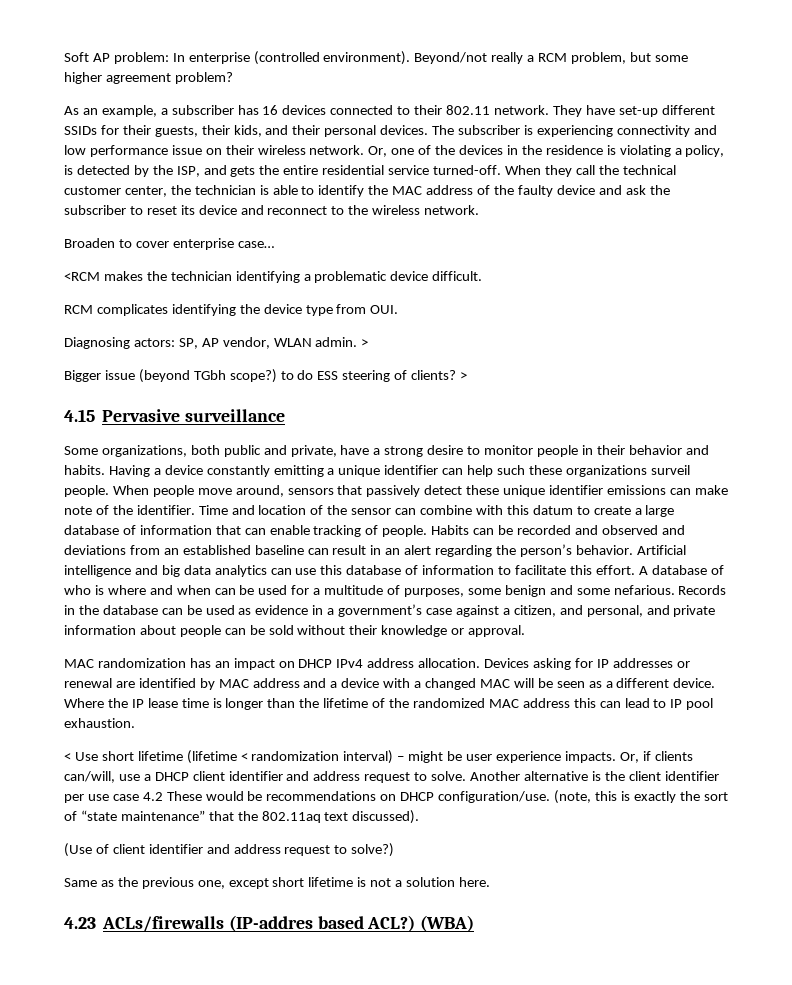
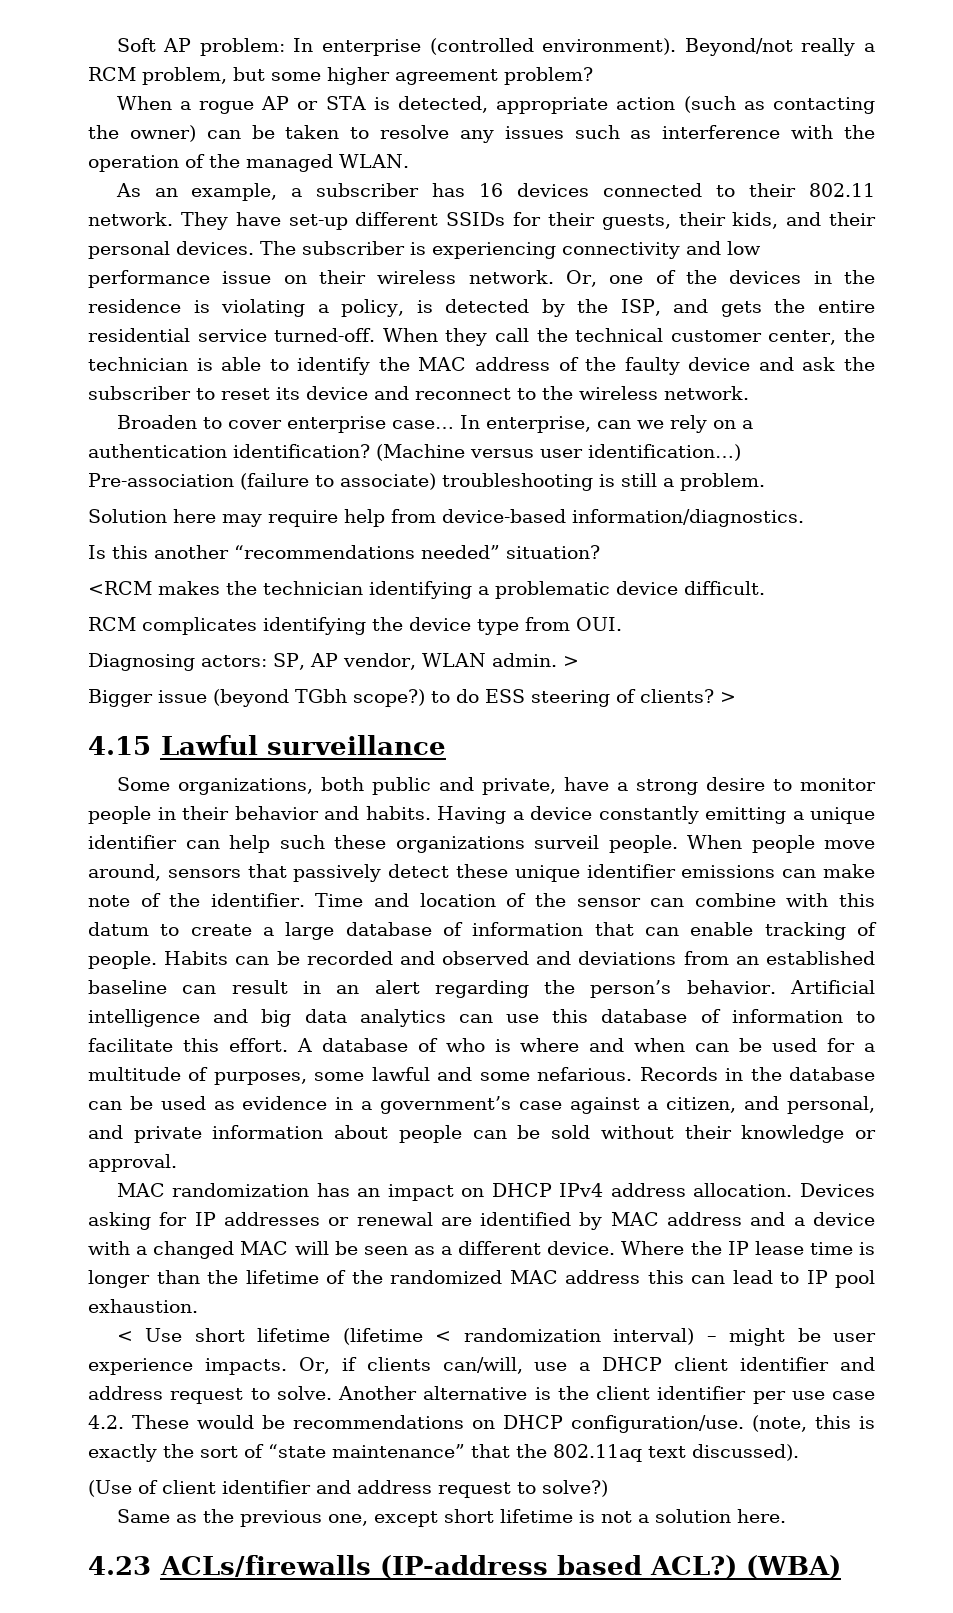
+ When a rogue AP or STA is detected, appropriate action (such as contacting the owner) can be taken to resolve any issues such as interference with the operation of the managed WLAN.
+ In enterprise, can we rely on a authentication identification? (Machine versus user identification…) Pre-association (failure to associate) troubleshooting is still a problem.
+ Solution here may require help from device-based information/diagnostics.
+ Is this another “recommendations needed” situation?
- 4.15 Pervasive surveillance
+ 4.15 Lawful surveillance
- A database of who is where and when can be used for a multitude of purposes, some benign and some nefarious.
+ A database of who is where and when can be used for a multitude of purposes, some lawful and some nefarious.
- Another alternative is the client identifier per use case 4.2 These would be recommendations on DHCP configuration/use.
+ Another alternative is the client identifier per use case 4.2. These would be recommendations on DHCP configuration/use.
- 4.23 ACLs/firewalls (IP-addres based ACL?)
+ 4.23 ACLs/firewalls (IP-address based ACL?)

